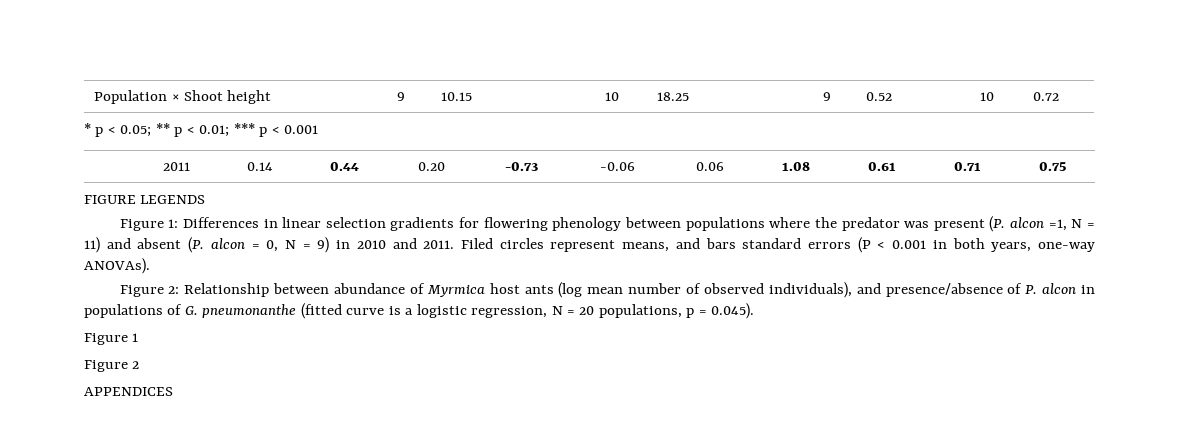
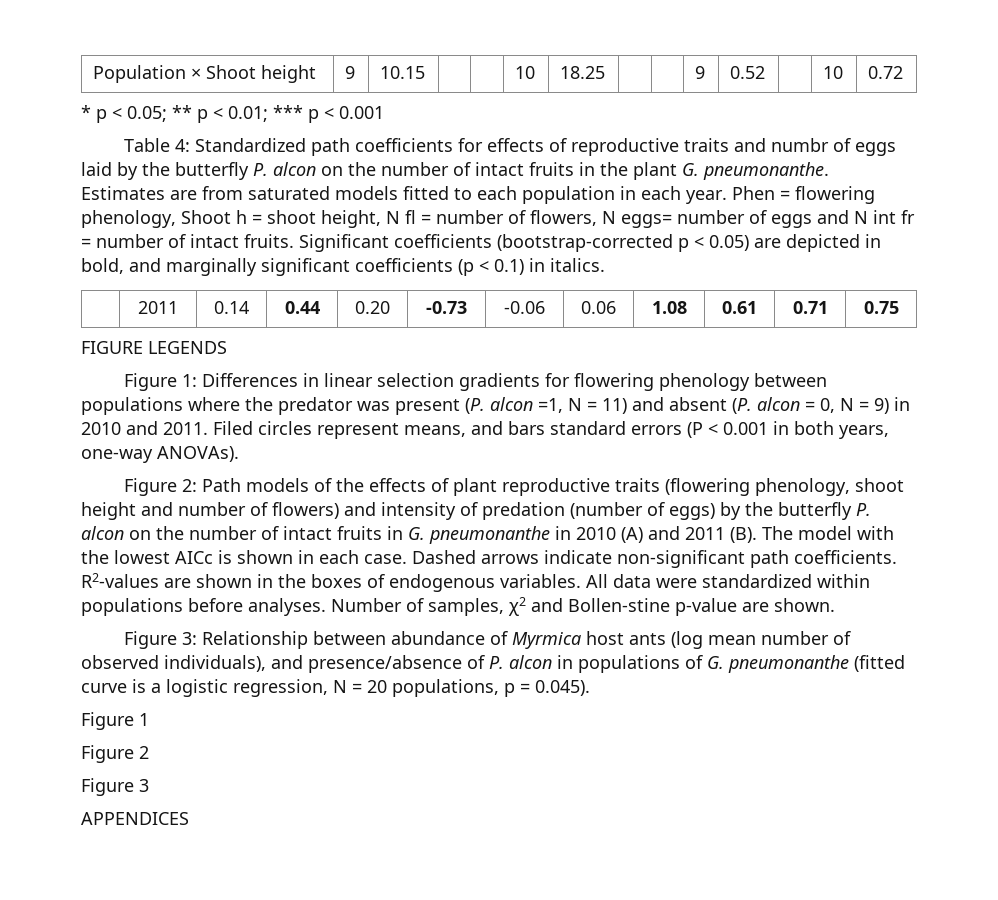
+ Table 4: Standardized path coefficients for effects of reproductive traits and numbr of eggs laid by the butterfly P. alcon on the number of intact fruits in the plant G. pneumonanthe. Estimates are from saturated models fitted to each population in each year. Phen = flowering phenology, Shoot h = shoot height, N fl = number of flowers, N eggs= number of eggs and N int fr = number of intact fruits. Significant coefficients (bootstrap-corrected p < 0.05) are depicted in bold, and marginally significant coefficients (p < 0.1) in italics.
- Figure 2: Relationship between abundance of Myrmica host ants (log mean number of observed individuals), and presence/absence of P. alcon in populations of G. pneumonanthe (fitted curve is a logistic regression, N = 20 populations, p = 0.045).
+ Figure 2: Path models of the effects of plant reproductive traits (flowering phenology, shoot height and number of flowers) and intensity of predation (number of eggs) by the butterfly P. alcon on the number of intact fruits in G. pneumonanthe in 2010 (A) and 2011 (B). The model with the lowest AICc is shown in each case. Dashed arrows indicate non-significant path coefficients. R2-values are shown in the boxes of endogenous variables. All data were standardized within populations before analyses. Number of samples, χ2 and Bollen-stine p-value are shown.
+ Figure 3: Relationship between abundance of Myrmica host ants (log mean number of observed individuals), and presence/absence of P. alcon in populations of G. pneumonanthe (fitted curve is a logistic regression, N = 20 populations, p = 0.045).
+ Figure 3

